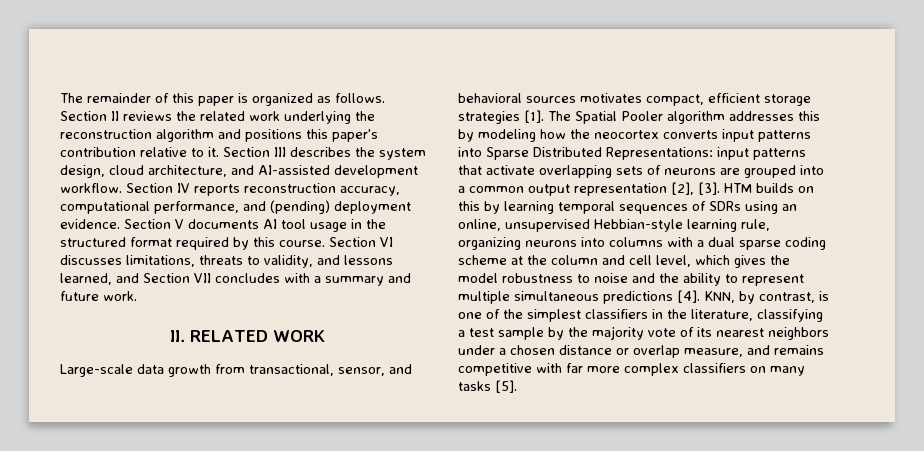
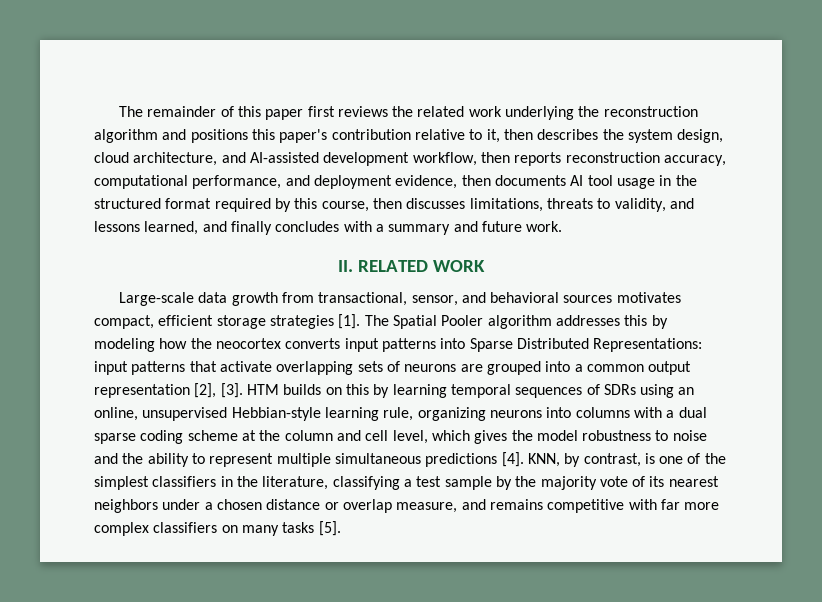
- The remainder of this paper is organized as follows. Section II reviews the related work underlying the reconstruction algorithm and positions this paper's contribution relative to it. Section III describes the system design, cloud architecture, and AI-assisted development workflow. Section IV reports reconstruction accuracy, computational performance, and (pending) deployment evidence. Section V documents AI tool usage in the structured format required by this course. Section VI discusses limitations, threats to validity, and lessons learned, and Section VII concludes with a summary and future work.
+ The remainder of this paper first reviews the related work underlying the reconstruction algorithm and positions this paper's contribution relative to it, then describes the system design, cloud architecture, and AI-assisted development workflow, then reports reconstruction accuracy, computational performance, and deployment evidence, then documents AI tool usage in the structured format required by this course, then discusses limitations, threats to validity, and lessons learned, and finally concludes with a summary and future work.

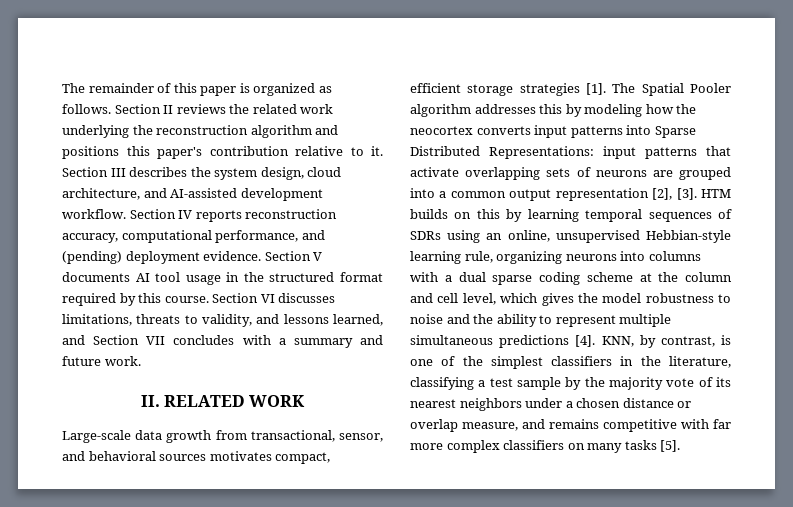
- The remainder of this paper first reviews the related work underlying the reconstruction algorithm and positions this paper's contribution relative to it, then describes the system design, cloud architecture, and AI-assisted development workflow, then reports reconstruction accuracy, computational performance, and deployment evidence, then documents AI tool usage in the structured format required by this course, then discusses limitations, threats to validity, and lessons learned, and finally concludes with a summary and future work.
+ The remainder of this paper is organized as follows. Section II reviews the related work underlying the reconstruction algorithm and positions this paper's contribution relative to it. Section III describes the system design, cloud architecture, and AI-assisted development workflow. Section IV reports reconstruction accuracy, computational performance, and (pending) deployment evidence. Section V documents AI tool usage in the structured format required by this course. Section VI discusses limitations, threats to validity, and lessons learned, and Section VII concludes with a summary and future work.

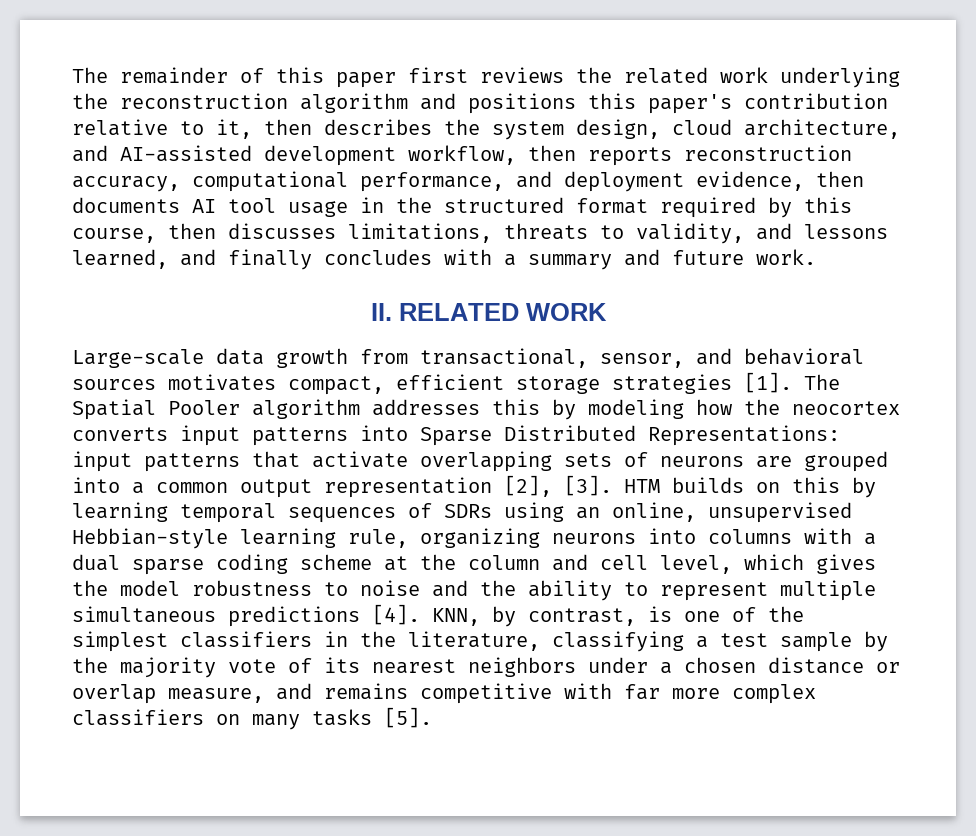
- The remainder of this paper is organized as follows. Section II reviews the related work underlying the reconstruction algorithm and positions this paper's contribution relative to it. Section III describes the system design, cloud architecture, and AI-assisted development workflow. Section IV reports reconstruction accuracy, computational performance, and (pending) deployment evidence. Section V documents AI tool usage in the structured format required by this course. Section VI discusses limitations, threats to validity, and lessons learned, and Section VII concludes with a summary and future work.
+ The remainder of this paper first reviews the related work underlying the reconstruction algorithm and positions this paper's contribution relative to it, then describes the system design, cloud architecture, and AI-assisted development workflow, then reports reconstruction accuracy, computational performance, and deployment evidence, then documents AI tool usage in the structured format required by this course, then discusses limitations, threats to validity, and lessons learned, and finally concludes with a summary and future work.

